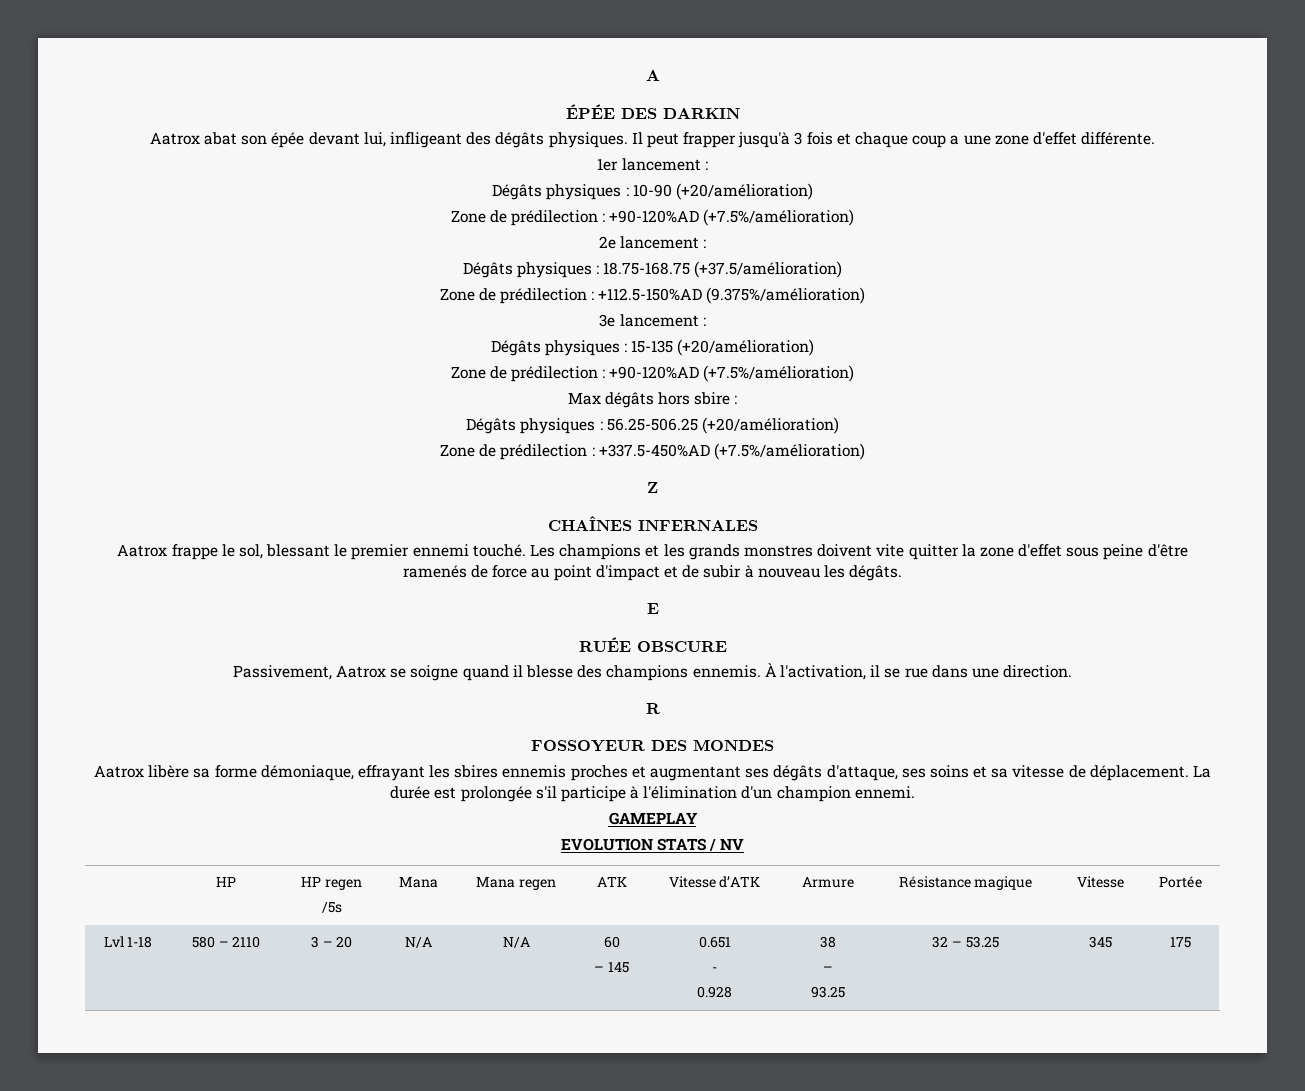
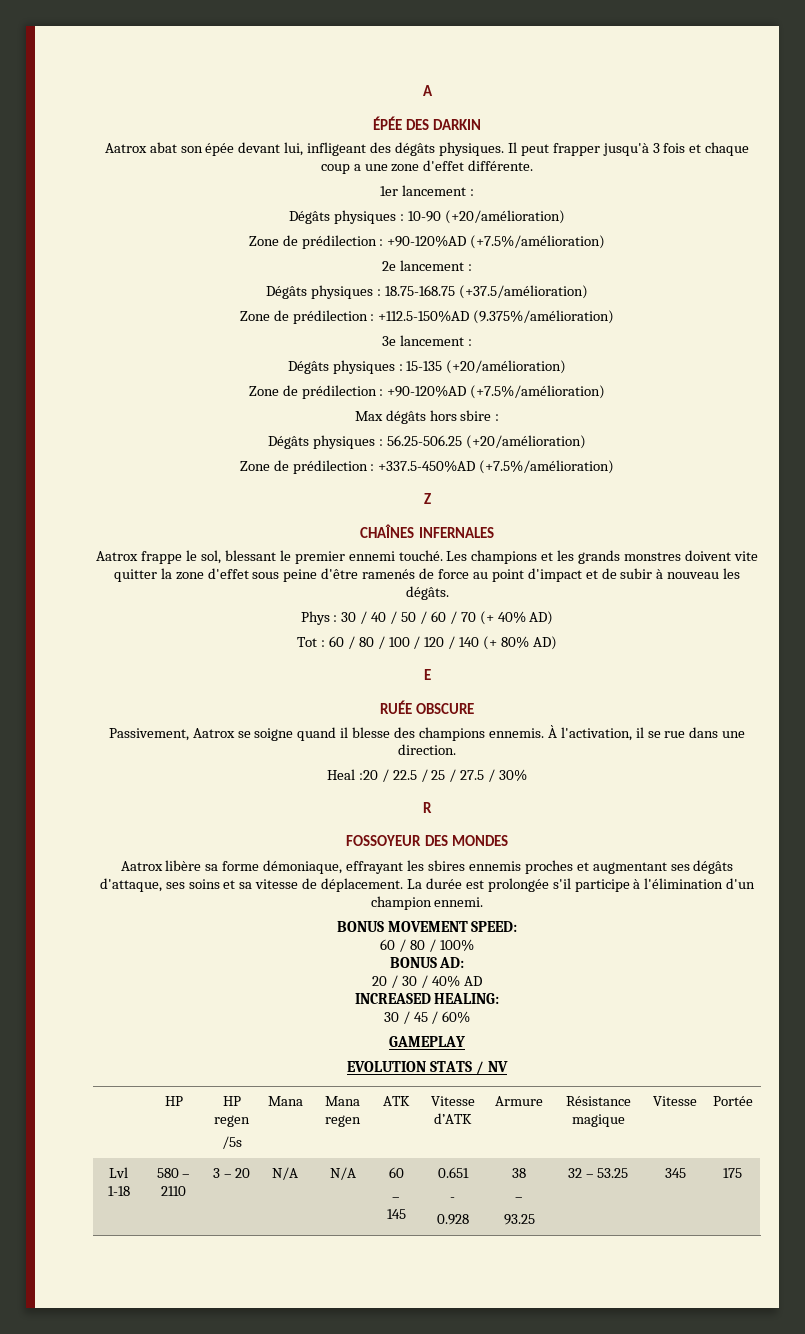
+ Phys : 30 / 40 / 50 / 60 / 70 (+ 40% AD)
+ Tot : 60 / 80 / 100 / 120 / 140 (+ 80% AD)
+ Heal :20 / 22.5 / 25 / 27.5 / 30%
+ BONUS MOVEMENT SPEED:
+ 60 / 80 / 100%
+ BONUS AD:
+ 20 / 30 / 40% AD
+ INCREASED HEALING:
+ 30 / 45 / 60%

